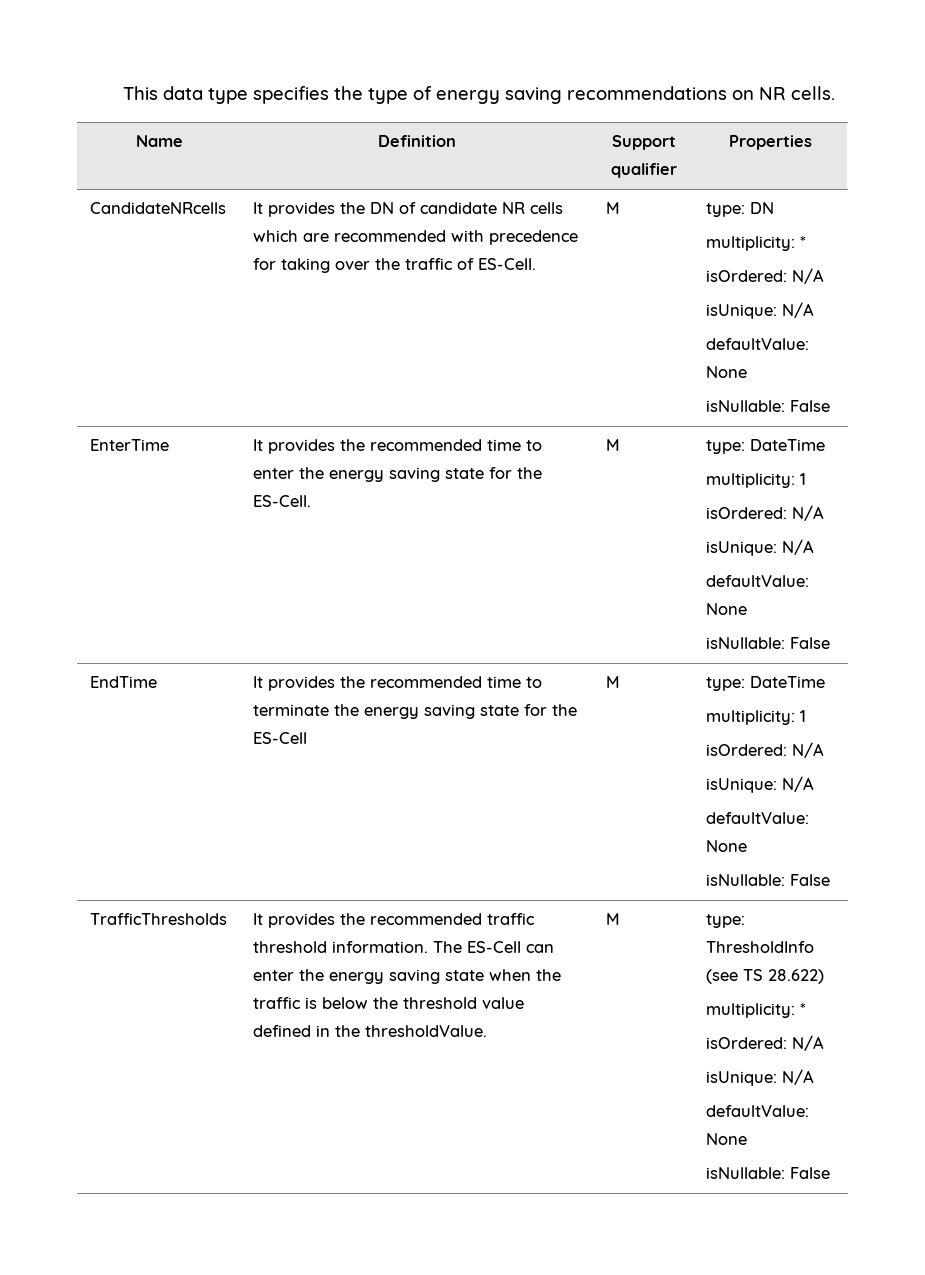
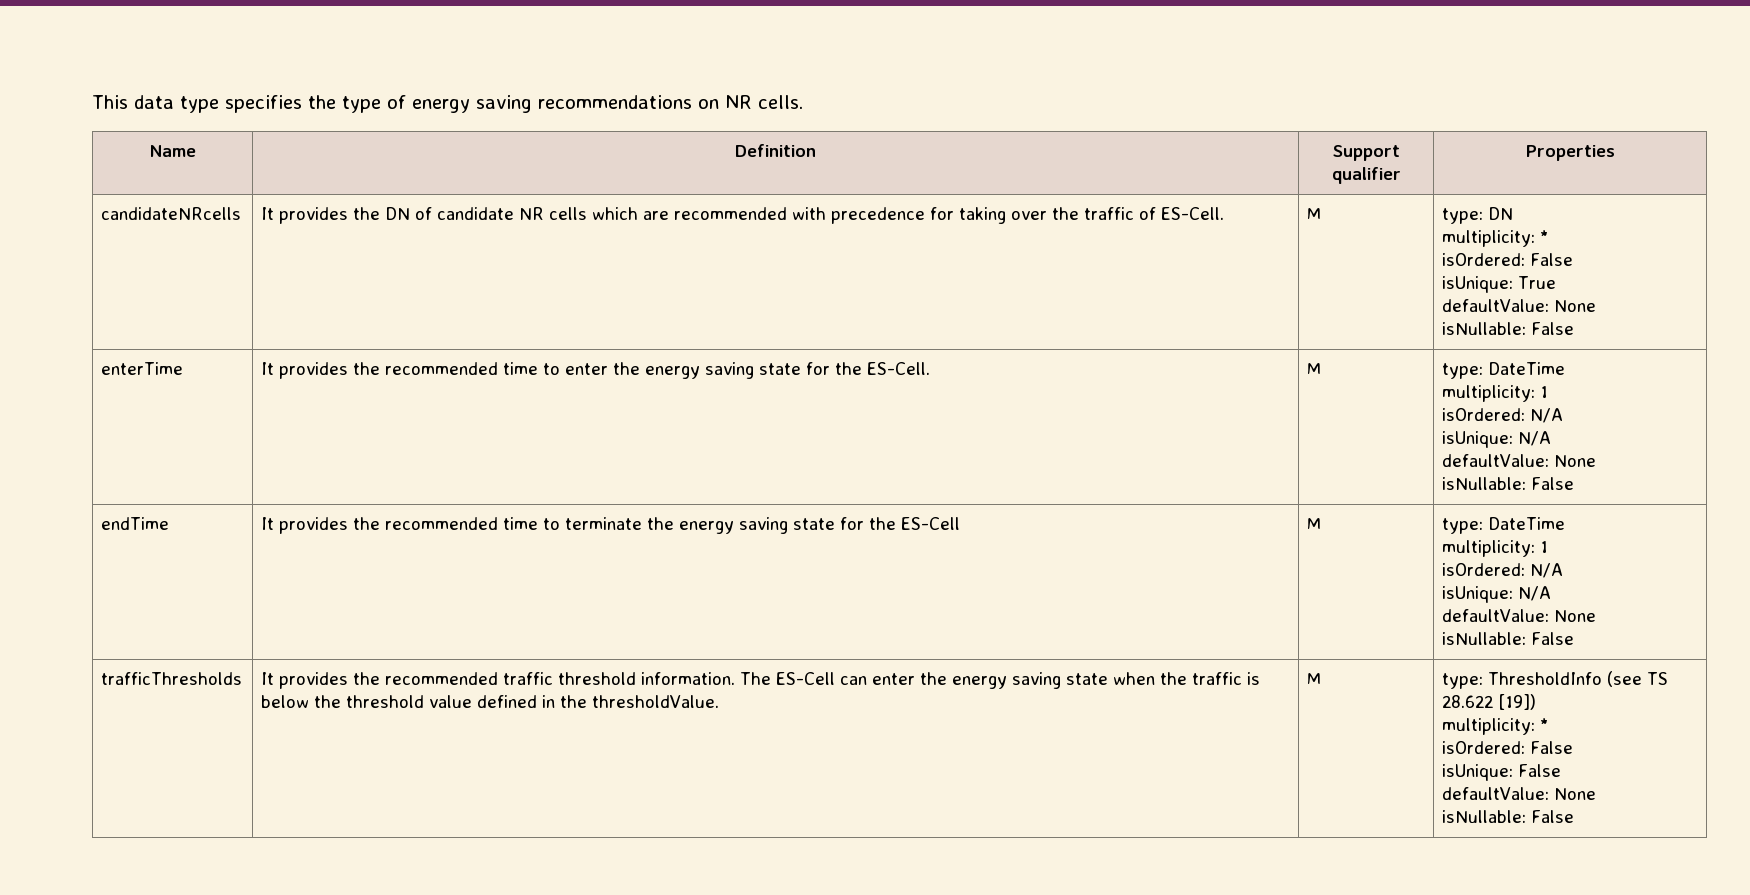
- CandidateNRcells | It provides the DN of candidate NR cells which are recommended with precedence for taking over the traffic of ES-Cell. | M | type: DN
+ candidateNRcells | It provides the DN of candidate NR cells which are recommended with precedence for taking over the traffic of ES-Cell. | M | type: DN
  multiplicity: *
- isOrdered: N/A
- isUnique: N/A
+ isOrdered: False
+ isUnique: True
  defaultValue: None
  isNullable: False
- EnterTime | It provides the recommended time to enter the energy saving state for the ES-Cell. | M | type: DateTime
+ enterTime | It provides the recommended time to enter the energy saving state for the ES-Cell. | M | type: DateTime
- EndTime | It provides the recommended time to terminate the energy saving state for the ES-Cell | M | type: DateTime
+ endTime | It provides the recommended time to terminate the energy saving state for the ES-Cell | M | type: DateTime
- TrafficThresholds
+ trafficThresholds
- type: ThresholdInfo (see TS 28.622)
+ type: ThresholdInfo (see TS 28.622 [19])
  multiplicity: *
- isOrdered: N/A
- isUnique: N/A
+ isOrdered: False
+ isUnique: False

